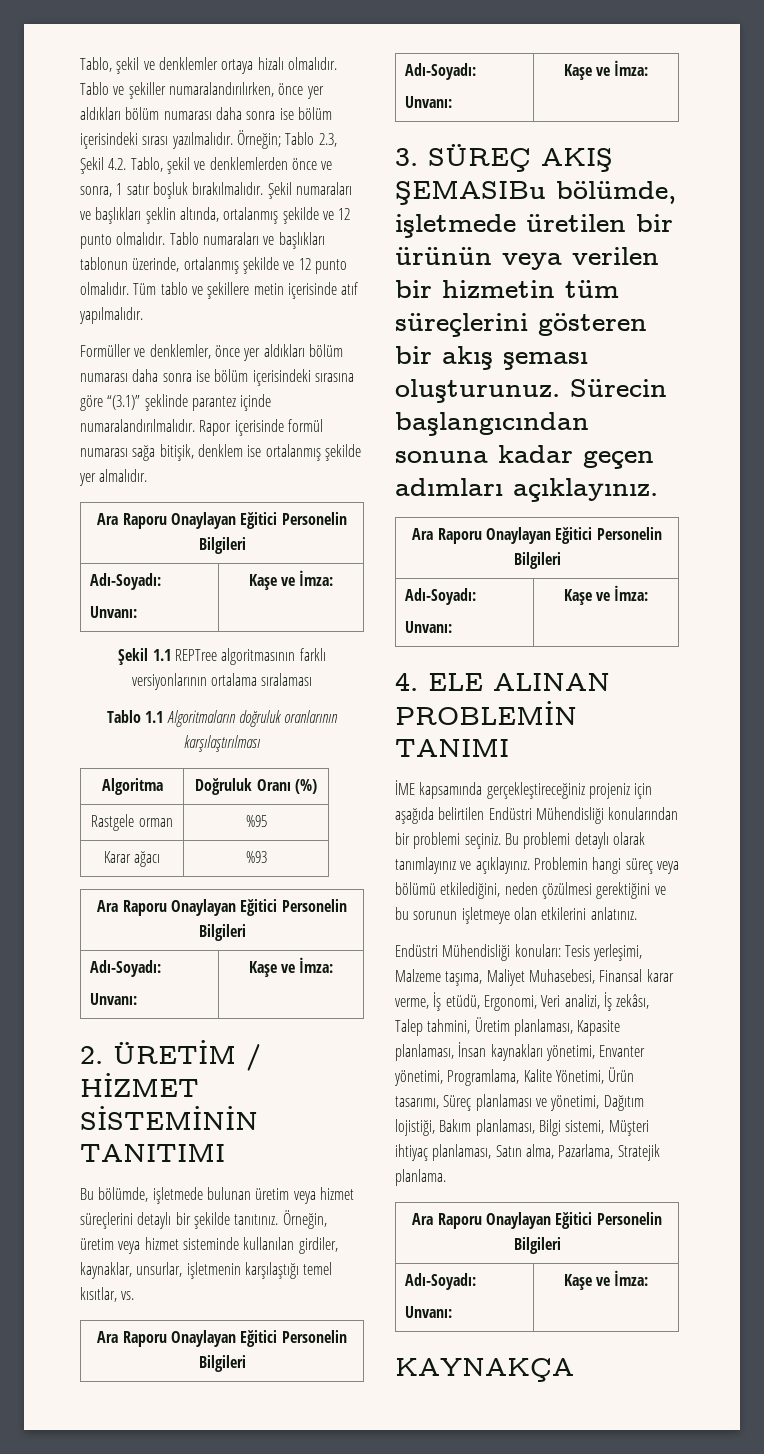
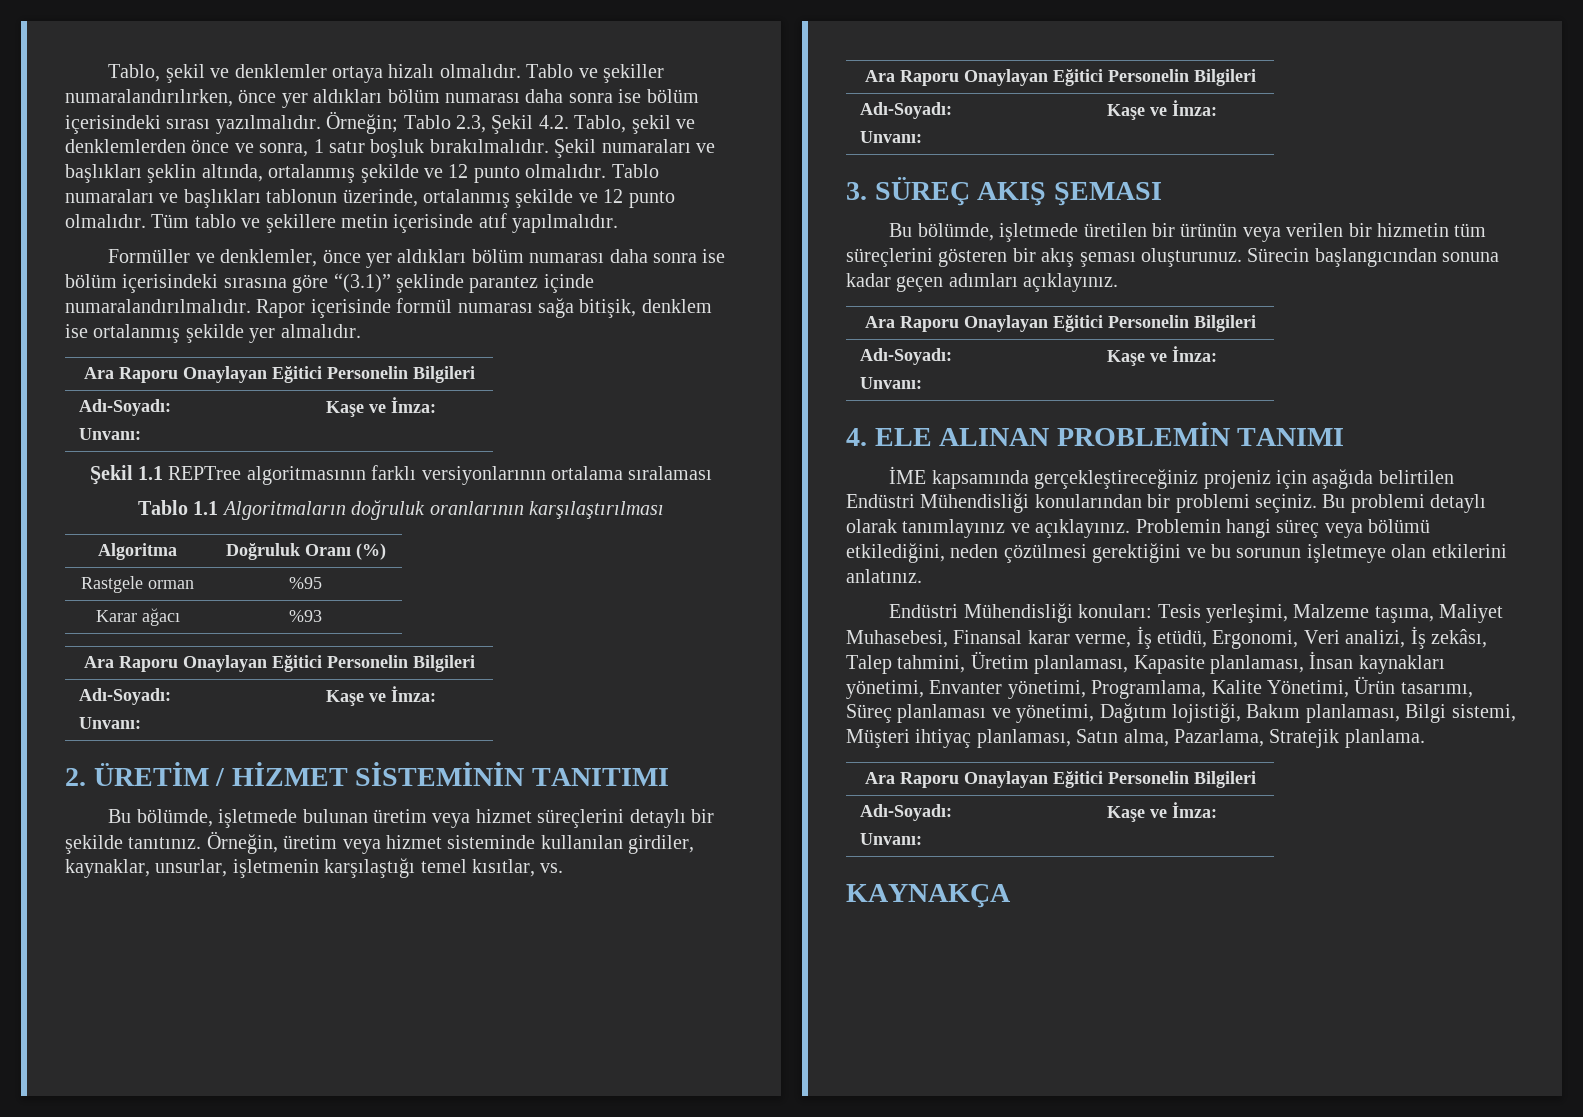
- 3. SÜREÇ AKIŞ ŞEMASIBu bölümde, işletmede üretilen bir ürünün veya verilen bir hizmetin tüm süreçlerini gösteren bir akış şeması oluşturunuz.
+ 3. SÜREÇ AKIŞ ŞEMASI
+ Bu bölümde, işletmede üretilen bir ürünün veya verilen bir hizmetin tüm süreçlerini gösteren bir akış şeması oluşturunuz.

